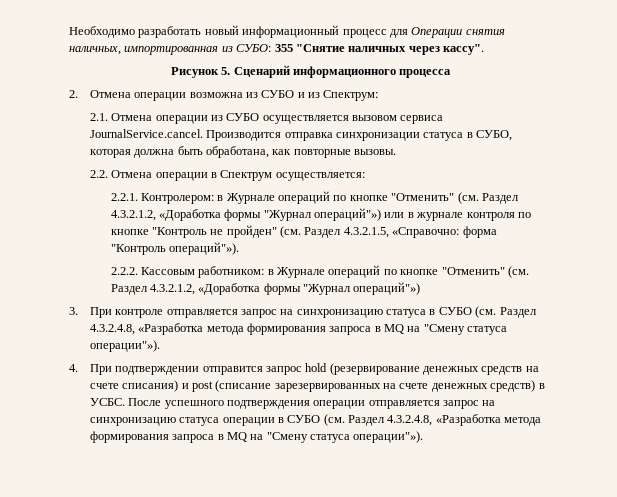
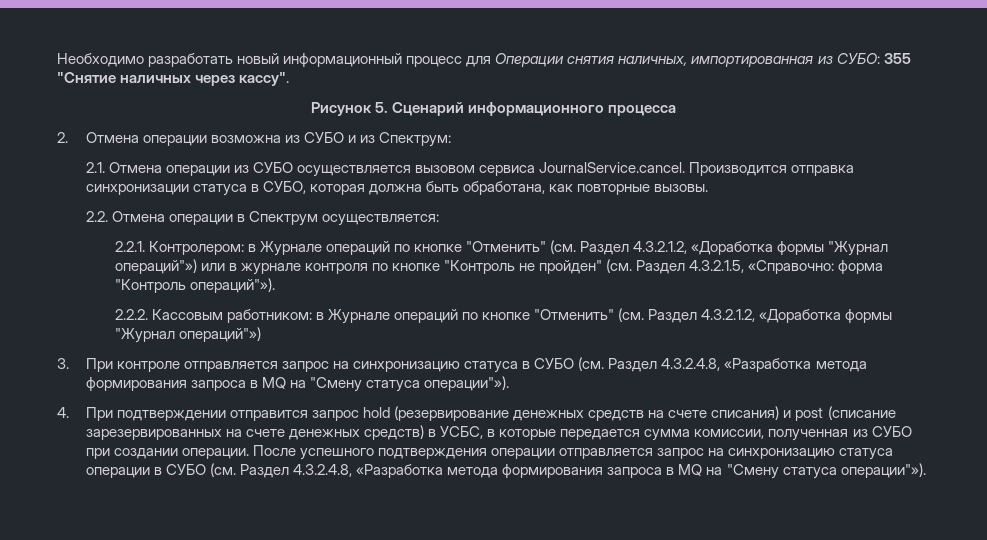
- 4. При подтверждении отправится запрос hold (резервирование денежных средств на счете списания) и post (списание зарезервированных на счете денежных средств) в УСБС.
+ 4. При подтверждении отправится запрос hold (резервирование денежных средств на счете списания) и post (списание зарезервированных на счете денежных средств) в УСБС, в которые передается сумма комиссии, полученная из СУБО при создании операции.

